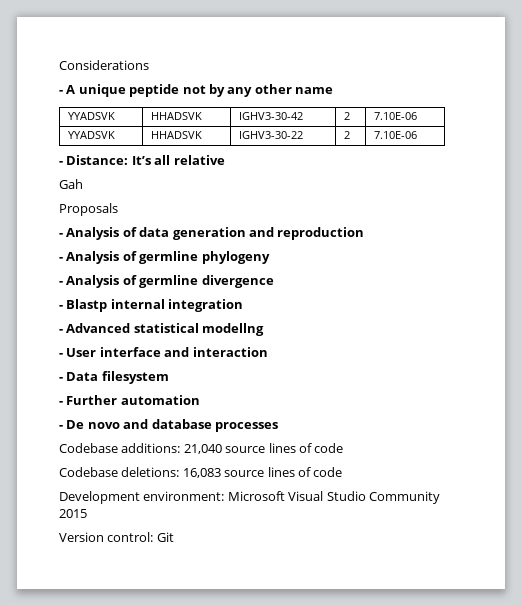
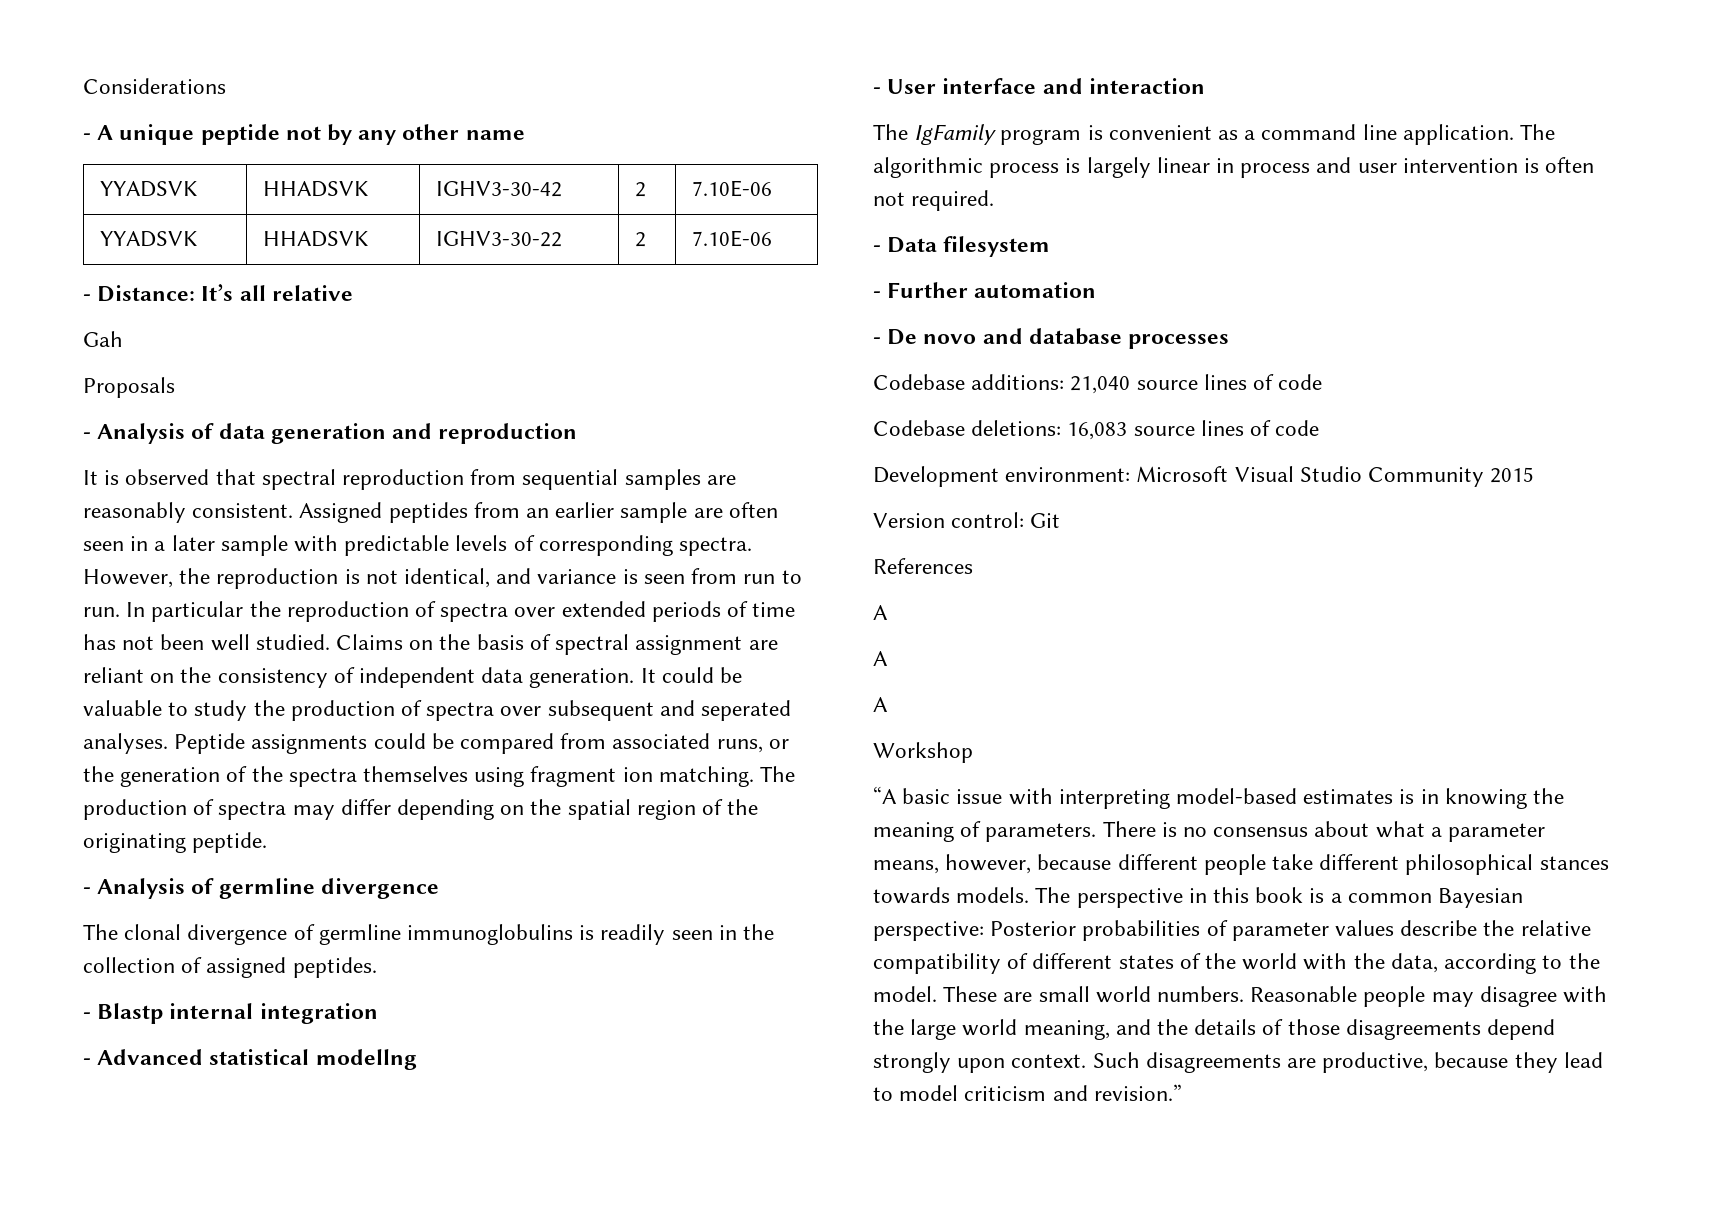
- - Analysis of germline phylogeny
+ It is observed that spectral reproduction from sequential samples are reasonably consistent. Assigned peptides from an earlier sample are often seen in a later sample with predictable levels of corresponding spectra. However, the reproduction is not identical, and variance is seen from run to run. In particular the reproduction of spectra over extended periods of time has not been well studied. Claims on the basis of spectral assignment are reliant on the consistency of independent data generation. It could be valuable to study the production of spectra over subsequent and seperated analyses. Peptide assignments could be compared from associated runs, or the generation of the spectra themselves using fragment ion matching. The production of spectra may differ depending on the spatial region of the originating peptide.
+ The clonal divergence of germline immunoglobulins is readily seen in the collection of assigned peptides.
+ The IgFamily program is convenient as a command line application. The algorithmic process is largely linear in process and user intervention is often not required.
+ References
+ A
+ A
+ A
+ Workshop
+ “A basic issue with interpreting model-based estimates is in knowing the meaning of parameters. There is no consensus about what a parameter means, however, because different people take different philosophical stances towards models. The perspective in this book is a common Bayesian perspective: Posterior probabilities of parameter values describe the relative compatibility of different states of the world with the data, according to the model. These are small world numbers. Reasonable people may disagree with the large world meaning, and the details of those disagreements depend strongly upon context. Such disagreements are productive, because they lead to model criticism and revision.”

